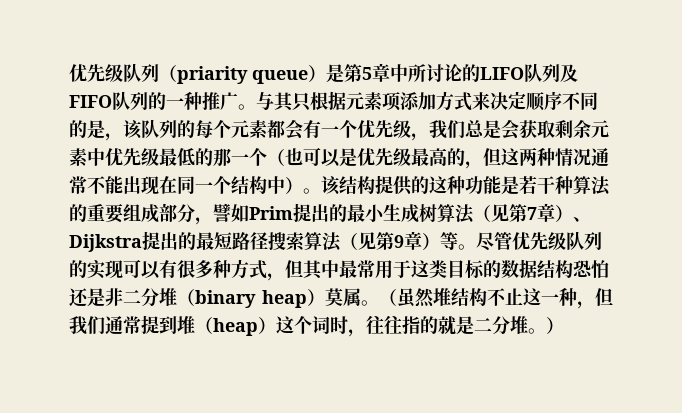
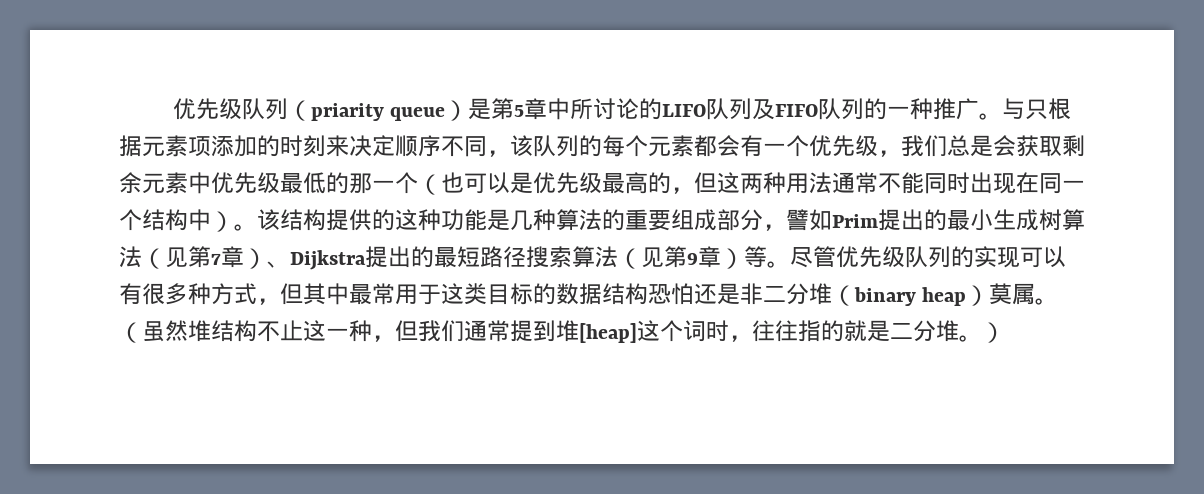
- 与其只根据元素项添加方式来决定顺序不同的是，该队列的每个元素都会有一个优先级，我们总是会获取剩余元素中优先级最低的那一个（也可以是优先级最高的，但这两种情况通常不能出现在同一个结构中）。
+ 与只根据元素项添加的时刻来决定顺序不同，该队列的每个元素都会有一个优先级，我们总是会获取剩余元素中优先级最低的那一个（也可以是优先级最高的，但这两种用法通常不能同时出现在同一个结构中）。
- 该结构提供的这种功能是若干种算法的重要组成部分，譬如Prim提出的最小生成树算法（见第7章）、Dijkstra提出的最短路径搜索算法（见第9章）等。
+ 该结构提供的这种功能是几种算法的重要组成部分，譬如Prim提出的最小生成树算法（见第7章）、Dijkstra提出的最短路径搜索算法（见第9章）等。
- （虽然堆结构不止这一种，但我们通常提到堆（heap）这个词时，往往指的就是二分堆。）
+ （虽然堆结构不止这一种，但我们通常提到堆[heap]这个词时，往往指的就是二分堆。）

